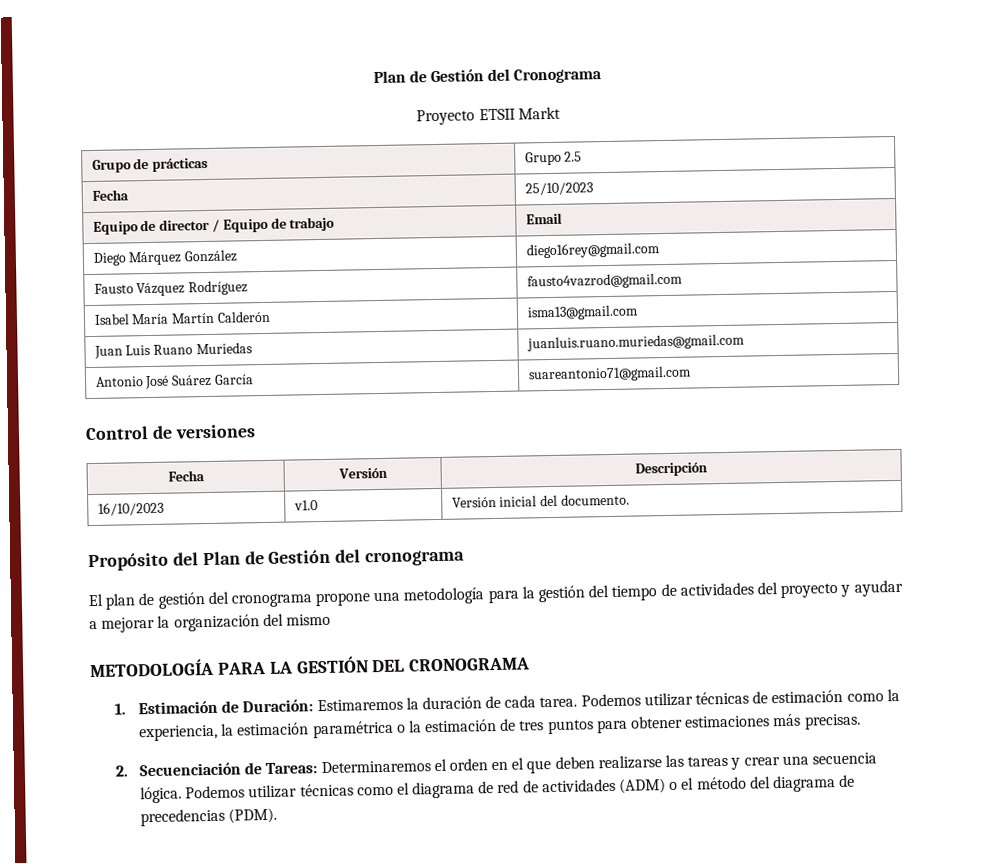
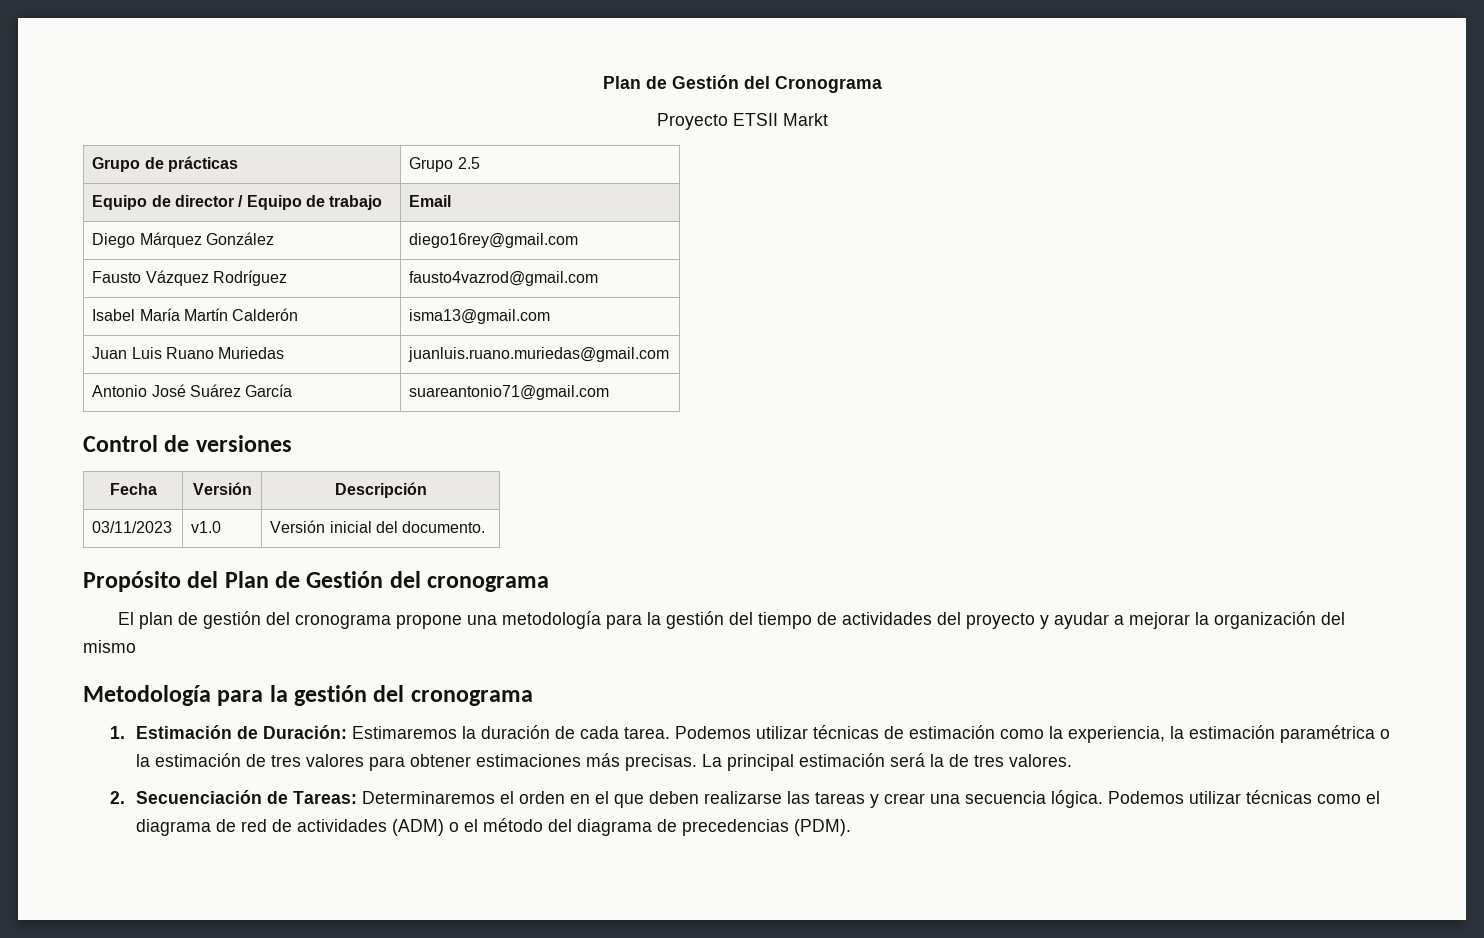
- Fecha | 25/10/2023
- 16/10/2023 | v1.0 | Versión inicial del documento.
+ 03/11/2023 | v1.0 | Versión inicial del documento.
- METODOLOGÍA PARA LA GESTIÓN DEL CRONOGRAMA
+ Metodología para la gestión del cronograma
- Podemos utilizar técnicas de estimación como la experiencia, la estimación paramétrica o la estimación de tres puntos para obtener estimaciones más precisas.
+ Podemos utilizar técnicas de estimación como la experiencia, la estimación paramétrica o la estimación de tres valores para obtener estimaciones más precisas. La principal estimación será la de tres valores.

